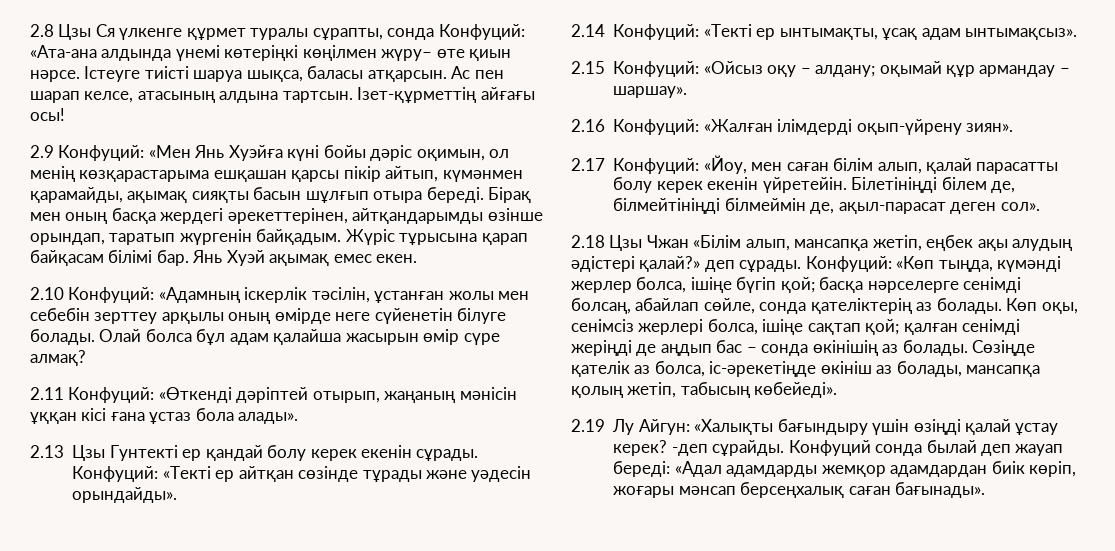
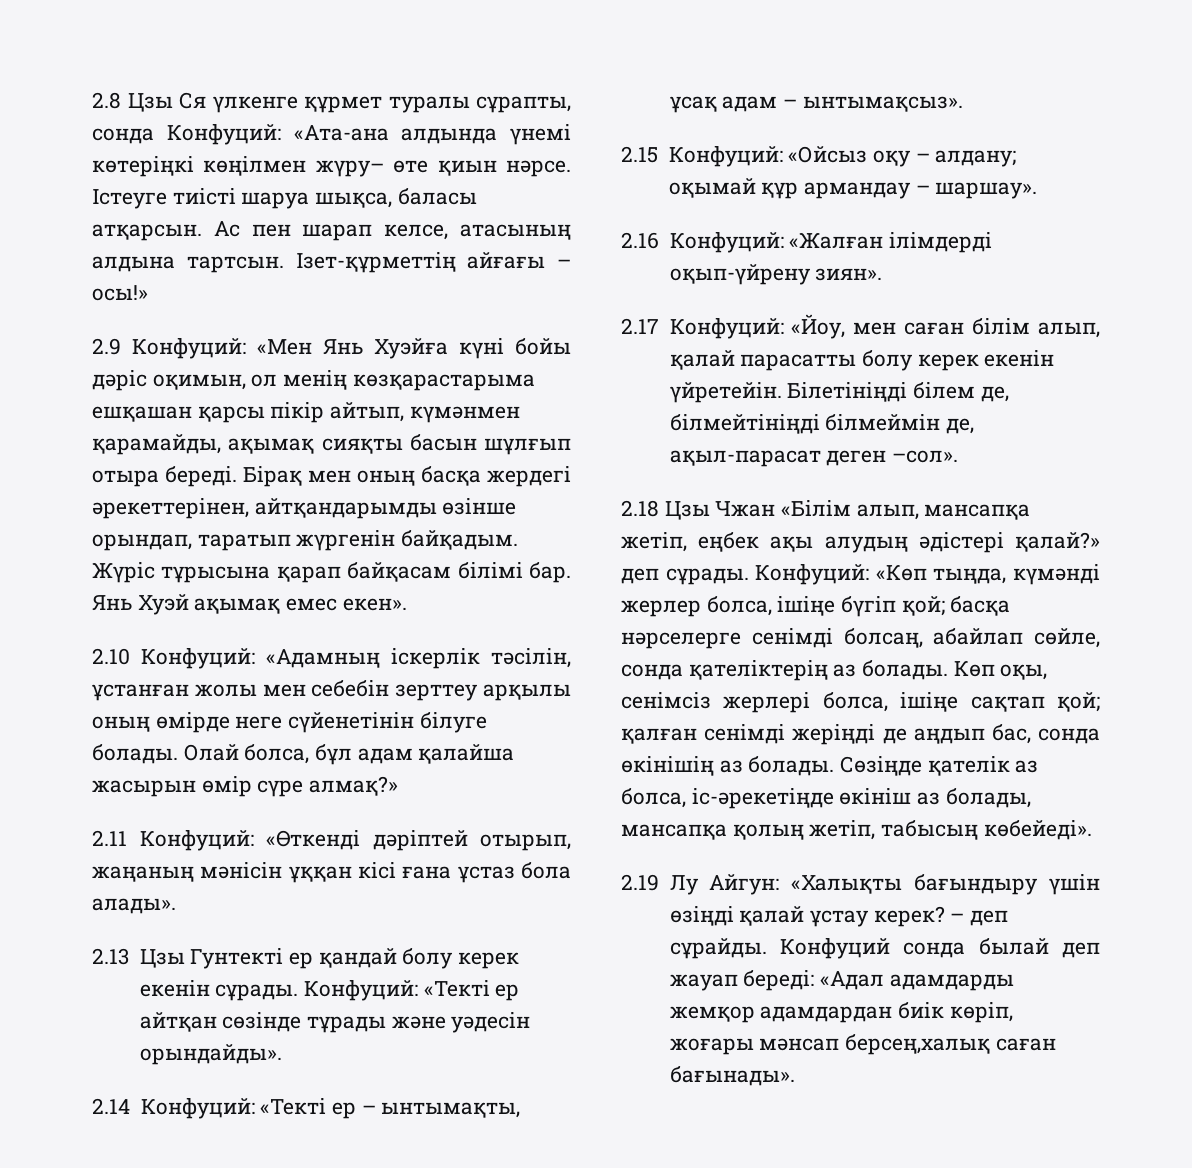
- Ізет-құрметтің айғағы осы!
+ Ізет-құрметтің айғағы – осы!»
- Янь Хуэй ақымақ емес екен.
+ Янь Хуэй ақымақ емес екен».
- 2.10 Конфуций: «Адамның іскерлік тәсілін, ұстанған жолы мен себебін зерттеу арқылы оның өмірде неге сүйенетін білуге болады.
+ 2.10 Конфуций: «Адамның іскерлік тәсілін, ұстанған жолы мен себебін зерттеу арқылы оның өмірде неге сүйенетінін білуге болады.
- Олай болса бұл адам қалайша жасырын өмір сүре алмақ?
+ Олай болса, бұл адам қалайша жасырын өмір сүре алмақ?»
- 2.14 Конфуций: «Текті ер ынтымақты, ұсақ адам ынтымақсыз».
+ 2.14 Конфуций: «Текті ер – ынтымақты, ұсақ адам – ынтымақсыз».
- Білетініңді білем де, білмейтініңді білмеймін де, ақыл-парасат деген сол».
+ Білетініңді білем де, білмейтініңді білмеймін де, ақыл-парасат деген –сол».
- Көп оқы, сенімсіз жерлері болса, ішіңе сақтап қой; қалған сенімді жеріңді де аңдып бас – сонда өкінішің аз болады.
+ Көп оқы, сенімсіз жерлері болса, ішіңе сақтап қой; қалған сенімді жеріңді де аңдып бас, сонда өкінішің аз болады.
- -деп сұрайды.
+ – деп сұрайды.
- Конфуций сонда былай деп жауап береді: «Адал адамдарды жемқор адамдардан биік көріп, жоғары мәнсап берсеңхалық саған бағынады».
+ Конфуций сонда былай деп жауап береді: «Адал адамдарды жемқор адамдардан биік көріп, жоғары мәнсап берсең,халық саған бағынады».

